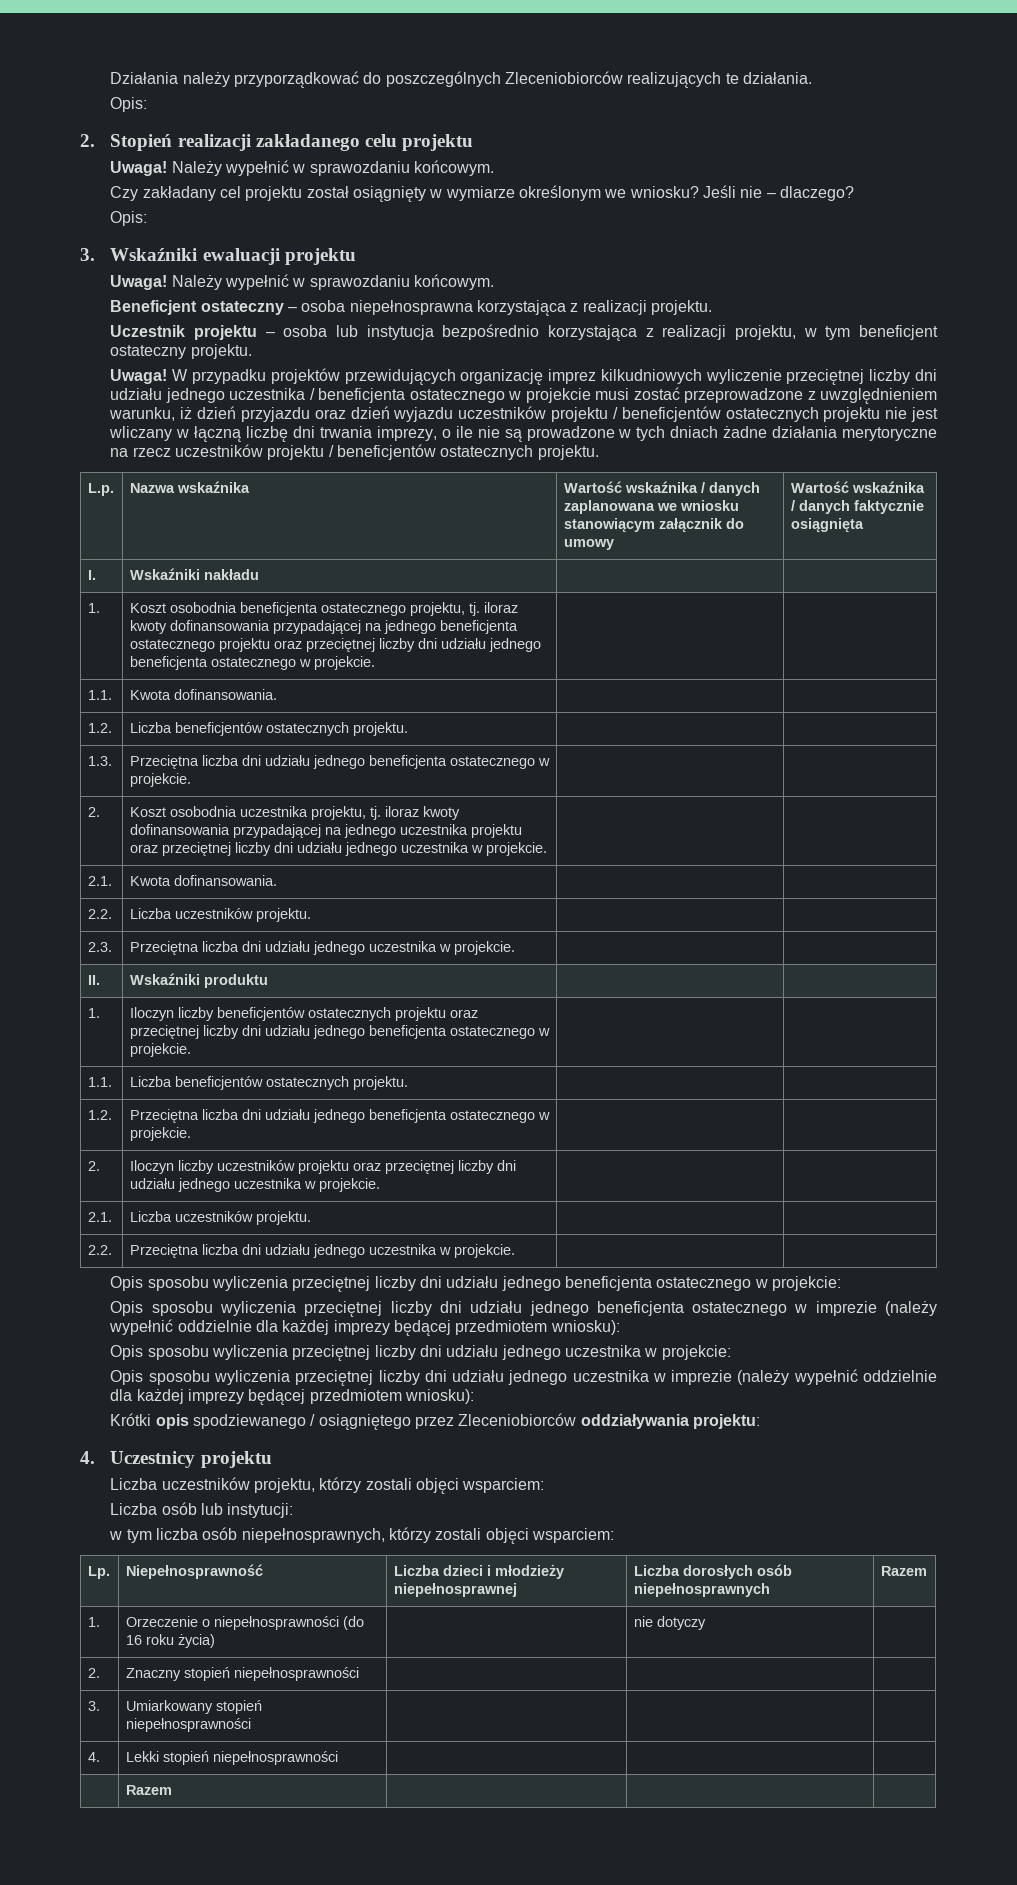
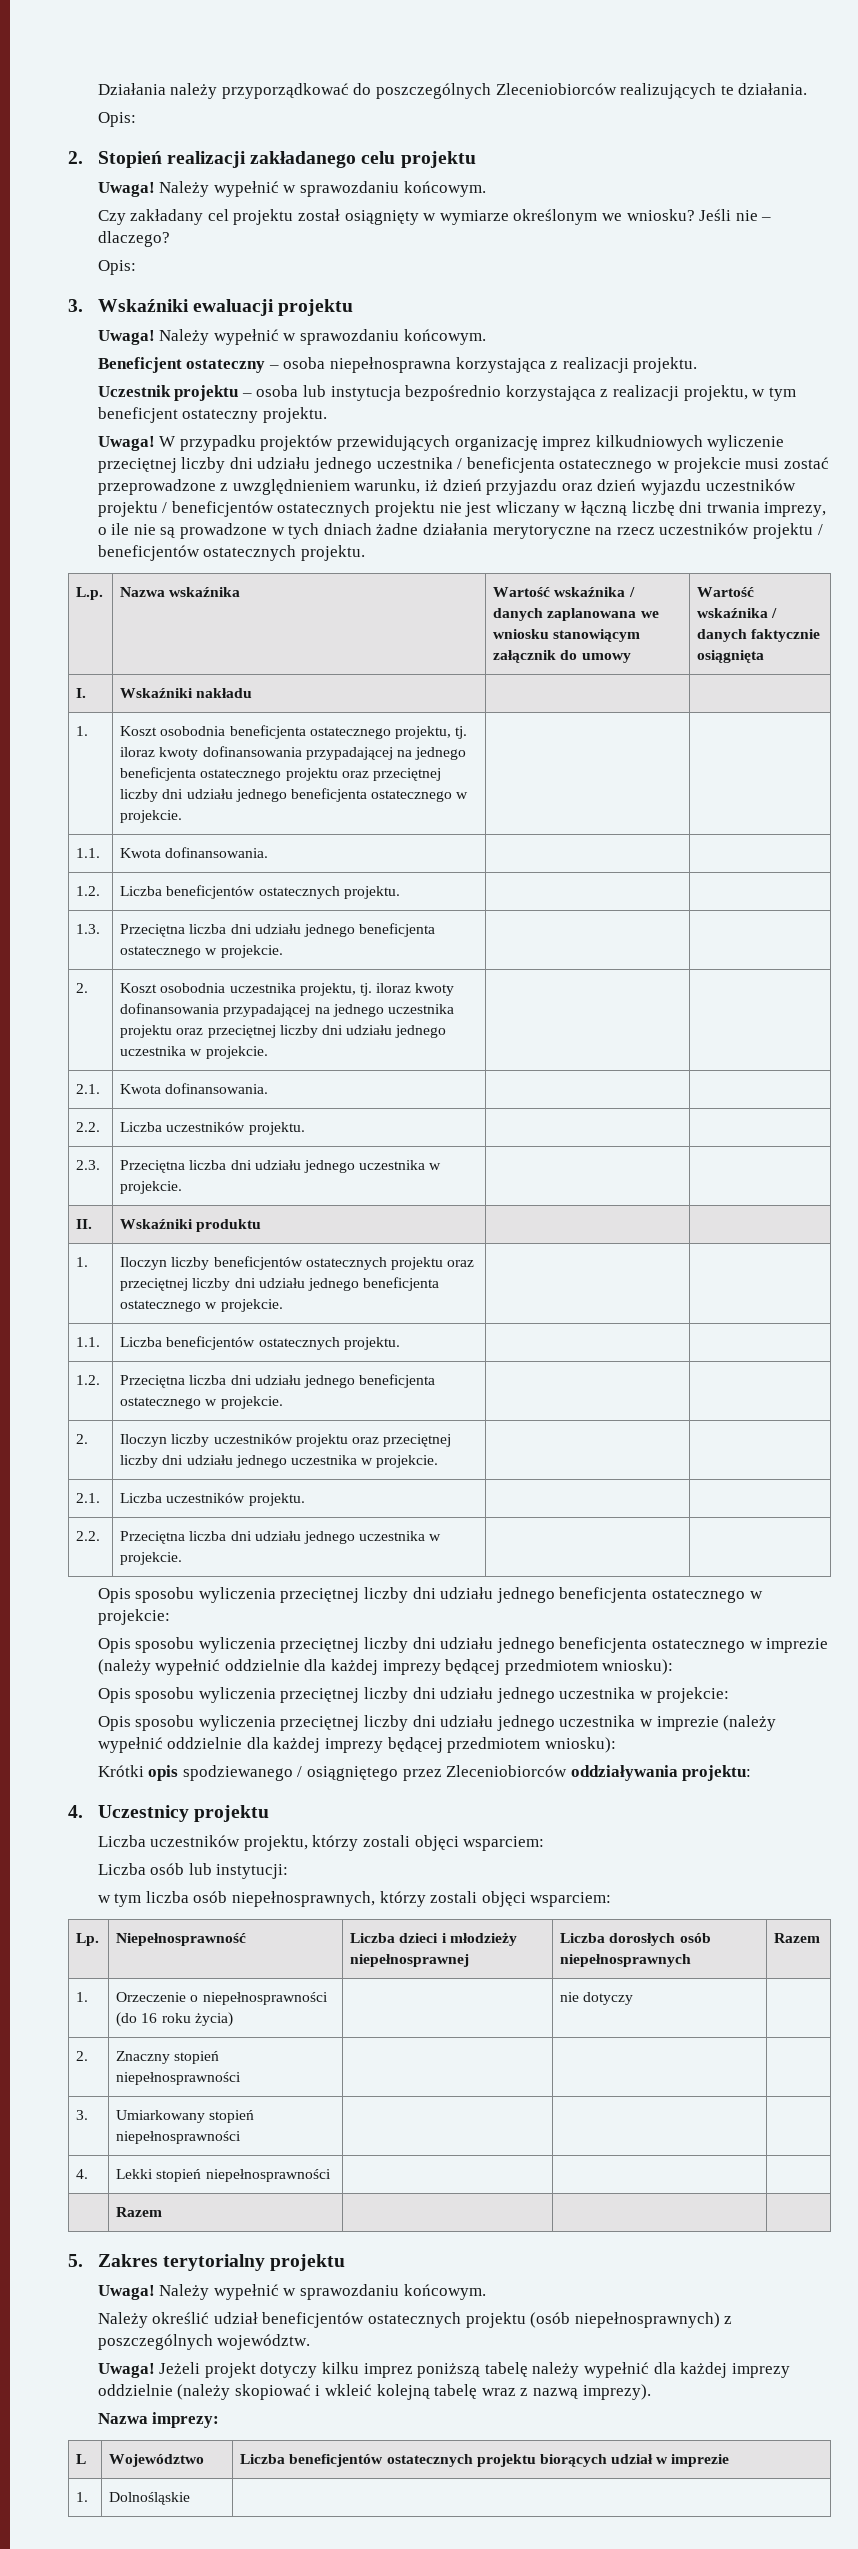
+ 5. Zakres terytorialny projektu
+ Uwaga! Należy wypełnić w sprawozdaniu końcowym.
+ Należy określić udział beneficjentów ostatecznych projektu (osób niepełnosprawnych) z poszczególnych województw.
+ Uwaga! Jeżeli projekt dotyczy kilku imprez poniższą tabelę należy wypełnić dla każdej imprezy oddzielnie (należy skopiować i wkleić kolejną tabelę wraz z nazwą imprezy).
+ Nazwa imprezy:
+ L | Województwo | Liczba beneficjentów ostatecznych projektu biorących udział w imprezie
+ 1. | Dolnośląskie |

